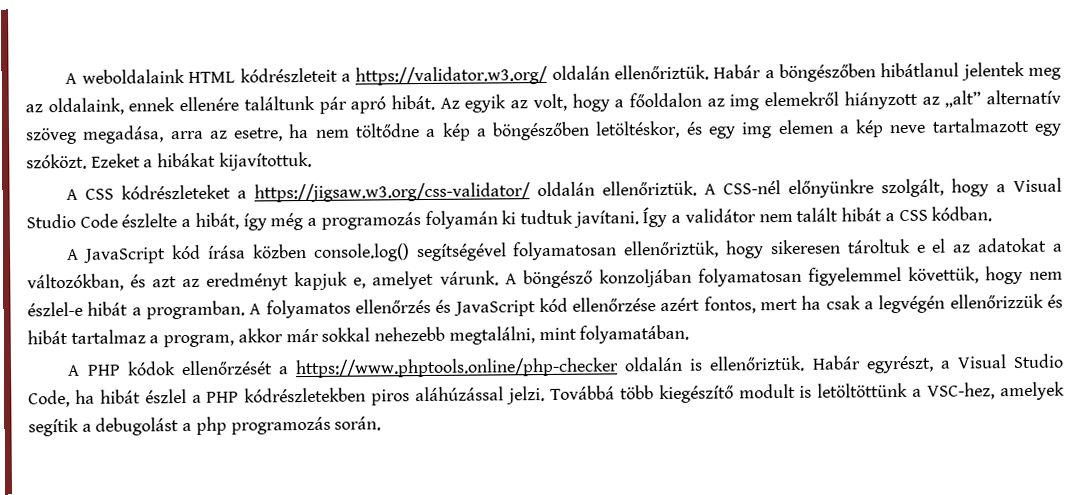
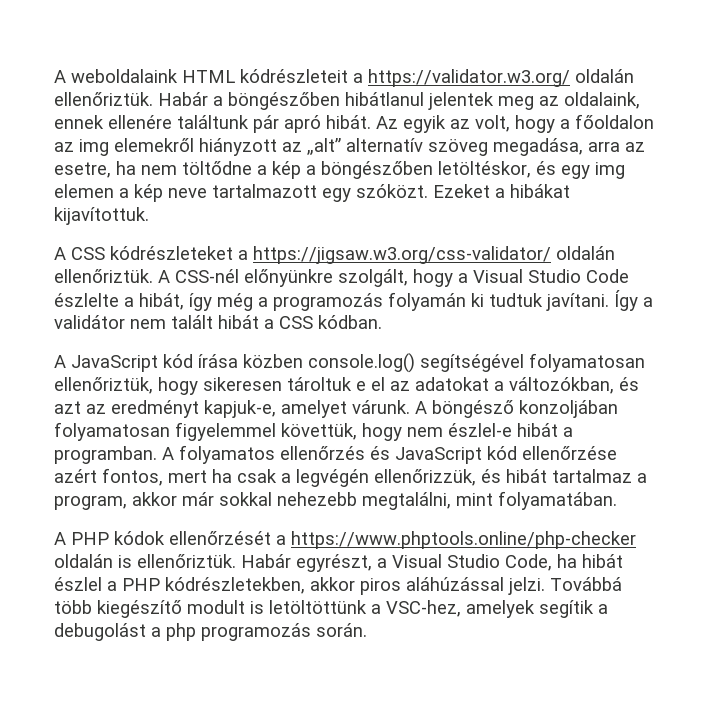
- A JavaScript kód írása közben console.log() segítségével folyamatosan ellenőriztük, hogy sikeresen tároltuk e el az adatokat a változókban, és azt az eredményt kapjuk e, amelyet várunk.
+ A JavaScript kód írása közben console.log() segítségével folyamatosan ellenőriztük, hogy sikeresen tároltuk e el az adatokat a változókban, és azt az eredményt kapjuk-e, amelyet várunk.
- A folyamatos ellenőrzés és JavaScript kód ellenőrzése azért fontos, mert ha csak a legvégén ellenőrizzük és hibát tartalmaz a program, akkor már sokkal nehezebb megtalálni, mint folyamatában.
+ A folyamatos ellenőrzés és JavaScript kód ellenőrzése azért fontos, mert ha csak a legvégén ellenőrizzük, és hibát tartalmaz a program, akkor már sokkal nehezebb megtalálni, mint folyamatában.
- Habár egyrészt, a Visual Studio Code, ha hibát észlel a PHP kódrészletekben piros aláhúzással jelzi.
+ Habár egyrészt, a Visual Studio Code, ha hibát észlel a PHP kódrészletekben, akkor piros aláhúzással jelzi.

